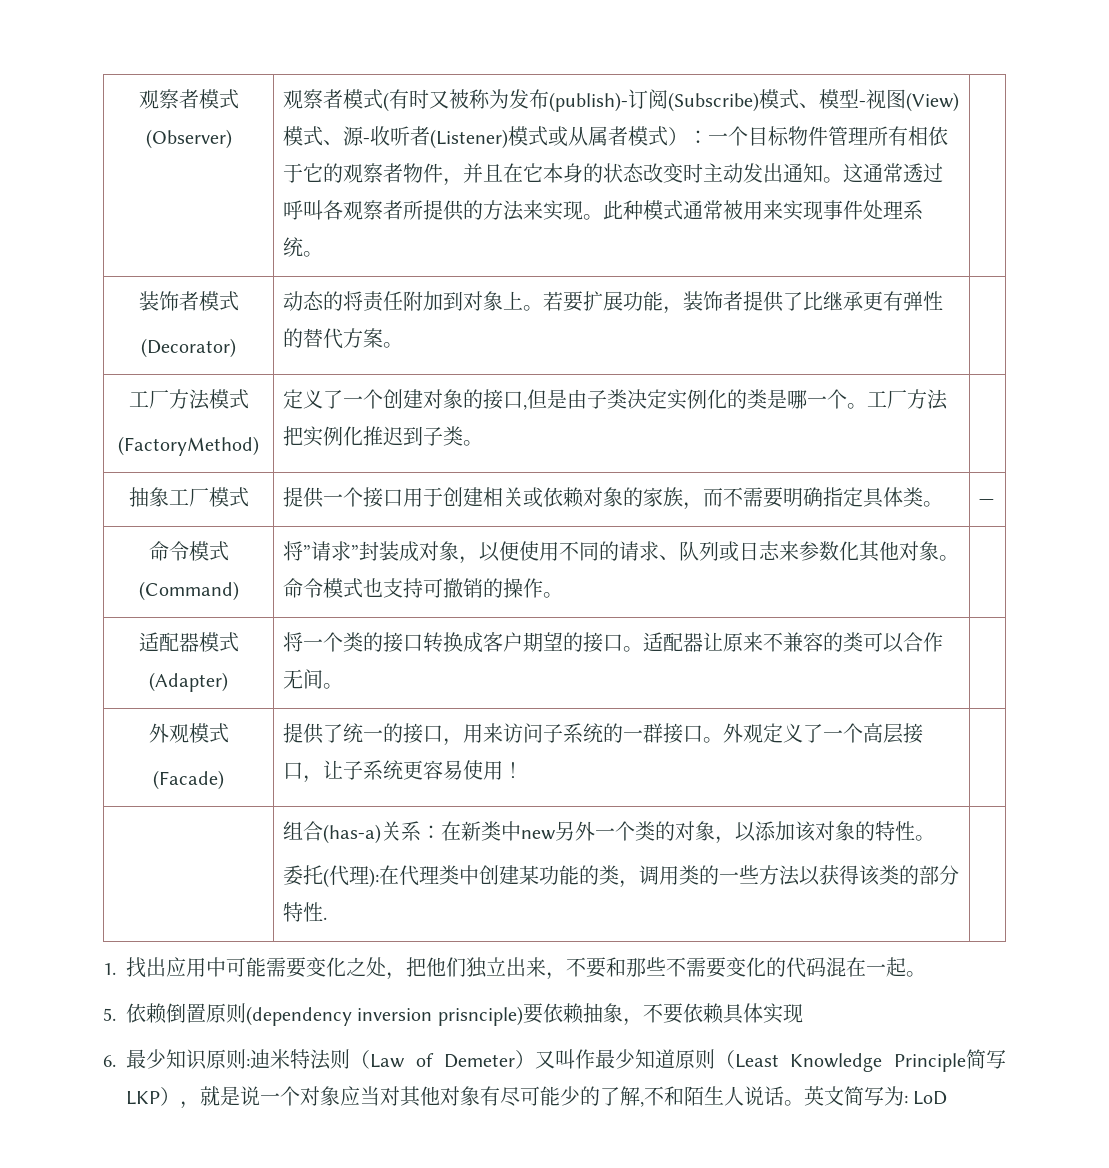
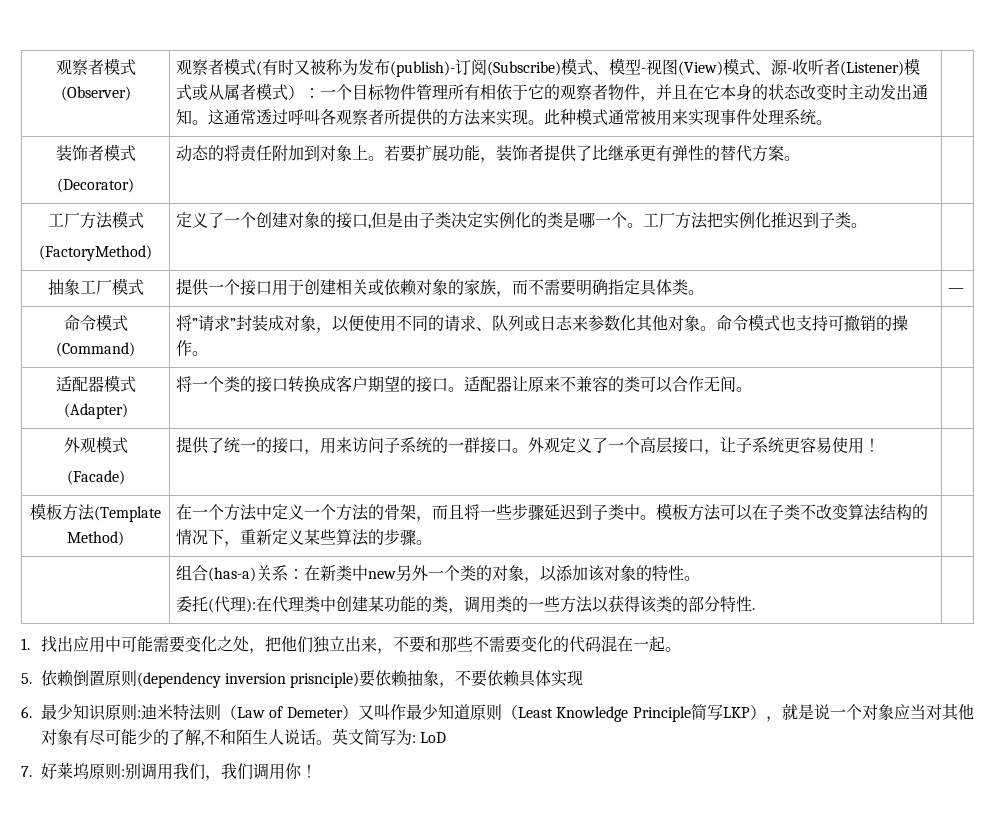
+ 模板方法(Template Method) | 在一个方法中定义一个方法的骨架，而且将一些步骤延迟到子类中。模板方法可以在子类不改变算法结构的情况下，重新定义某些算法的步骤。 |
+ 7.好莱坞原则:别调用我们，我们调用你！

